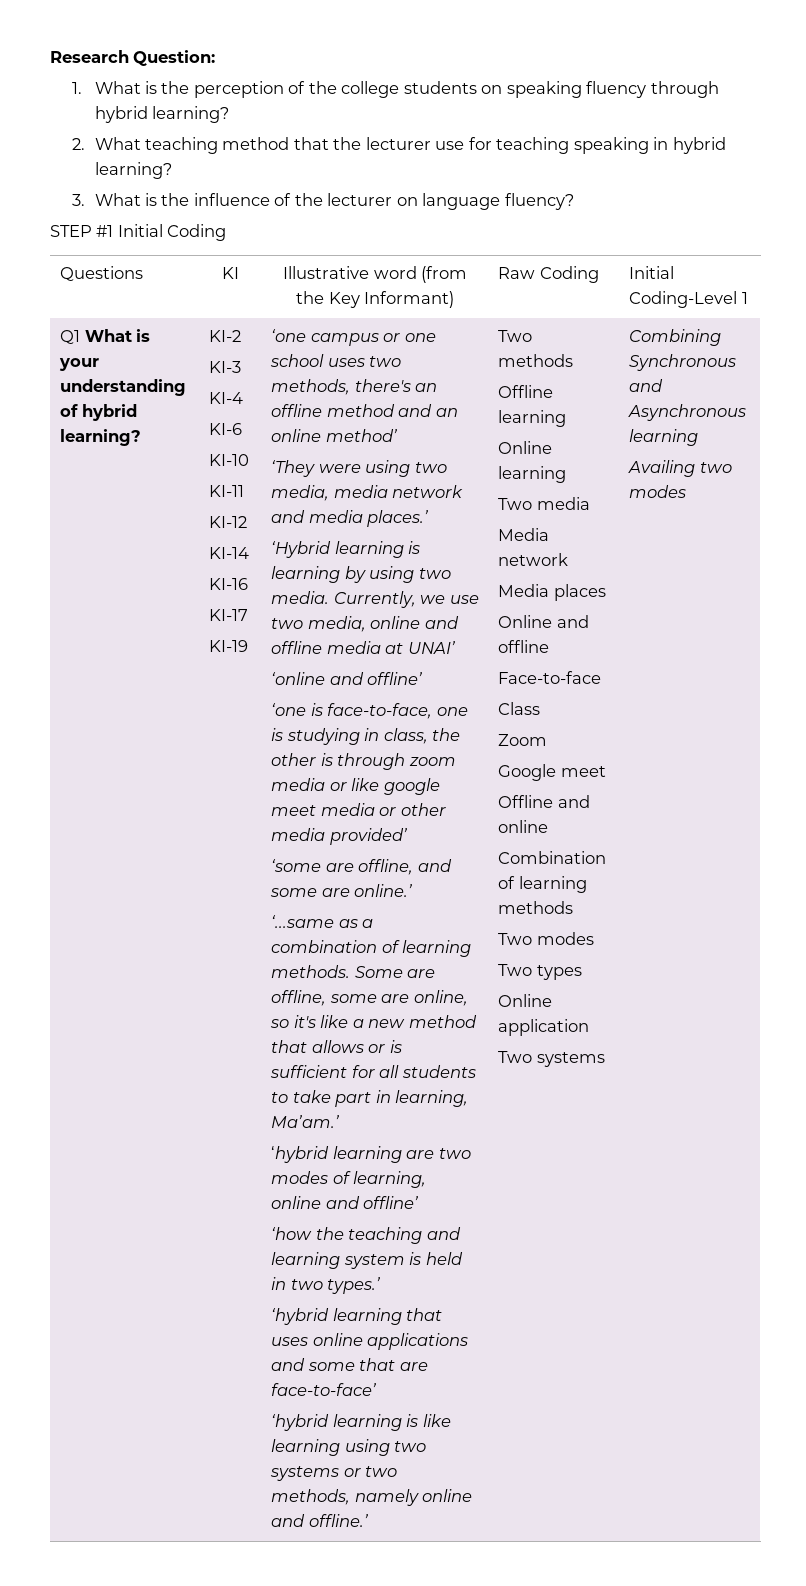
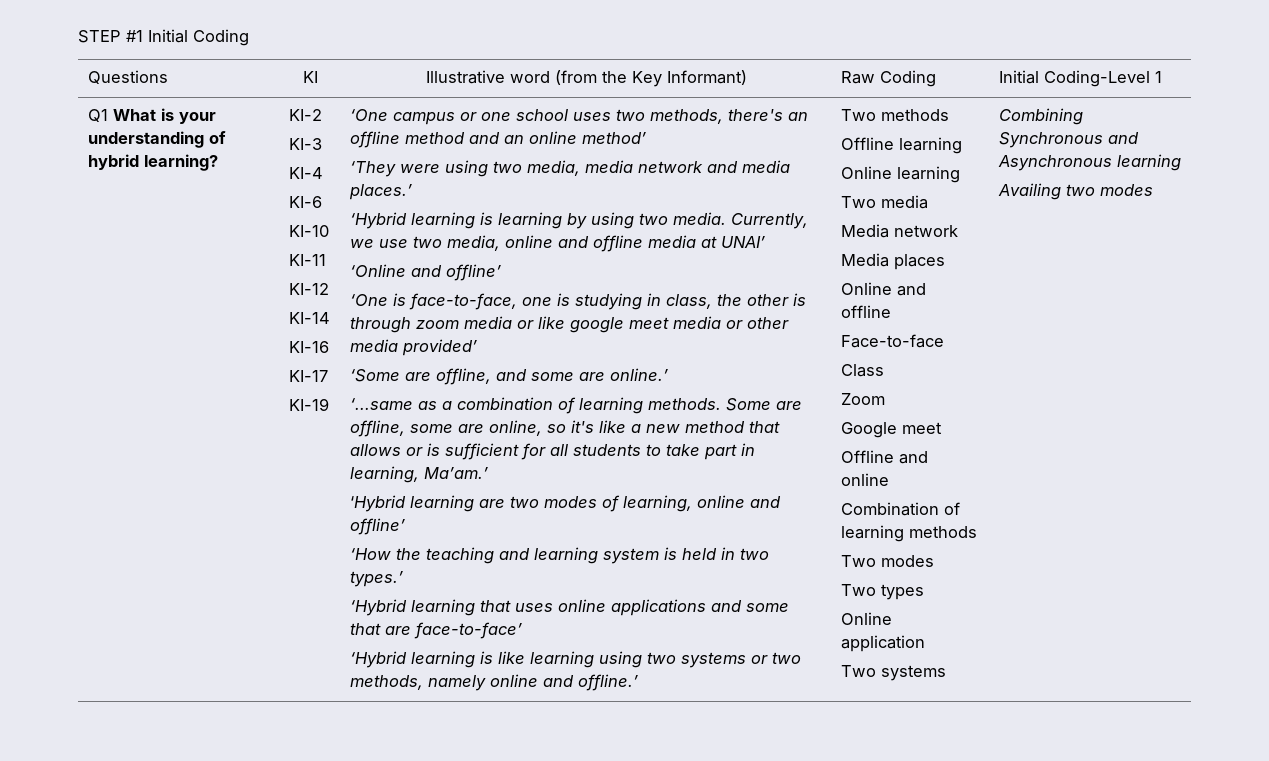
- Research Question:
- 1. What is the perception of the college students on speaking fluency through hybrid learning?
- 2. What teaching method that the lecturer use for teaching speaking in hybrid learning?
- 3. What is the influence of the lecturer on language fluency?
- ‘one campus or one school uses two methods, there's an offline method and an online method’
+ ‘One campus or one school uses two methods, there's an offline method and an online method’
- ‘online and offline’
- ‘one is face-to-face, one is studying in class, the other is through zoom media or like google meet media or other media provided’
+ ‘Online and offline’
+ ‘One is face-to-face, one is studying in class, the other is through zoom media or like google meet media or other media provided’
- ‘some are offline, and some are online.’
+ ‘Some are offline, and some are online.’
- ‘hybrid learning are two modes of learning, online and offline’
+ ‘Hybrid learning are two modes of learning, online and offline’
- ‘how the teaching and learning system is held in two types.’
+ ‘How the teaching and learning system is held in two types.’
- ‘hybrid learning that uses online applications and some that are face-to-face’
+ ‘Hybrid learning that uses online applications and some that are face-to-face’
- ‘hybrid learning is like learning using two systems or two methods, namely online and offline.’
+ ‘Hybrid learning is like learning using two systems or two methods, namely online and offline.’

